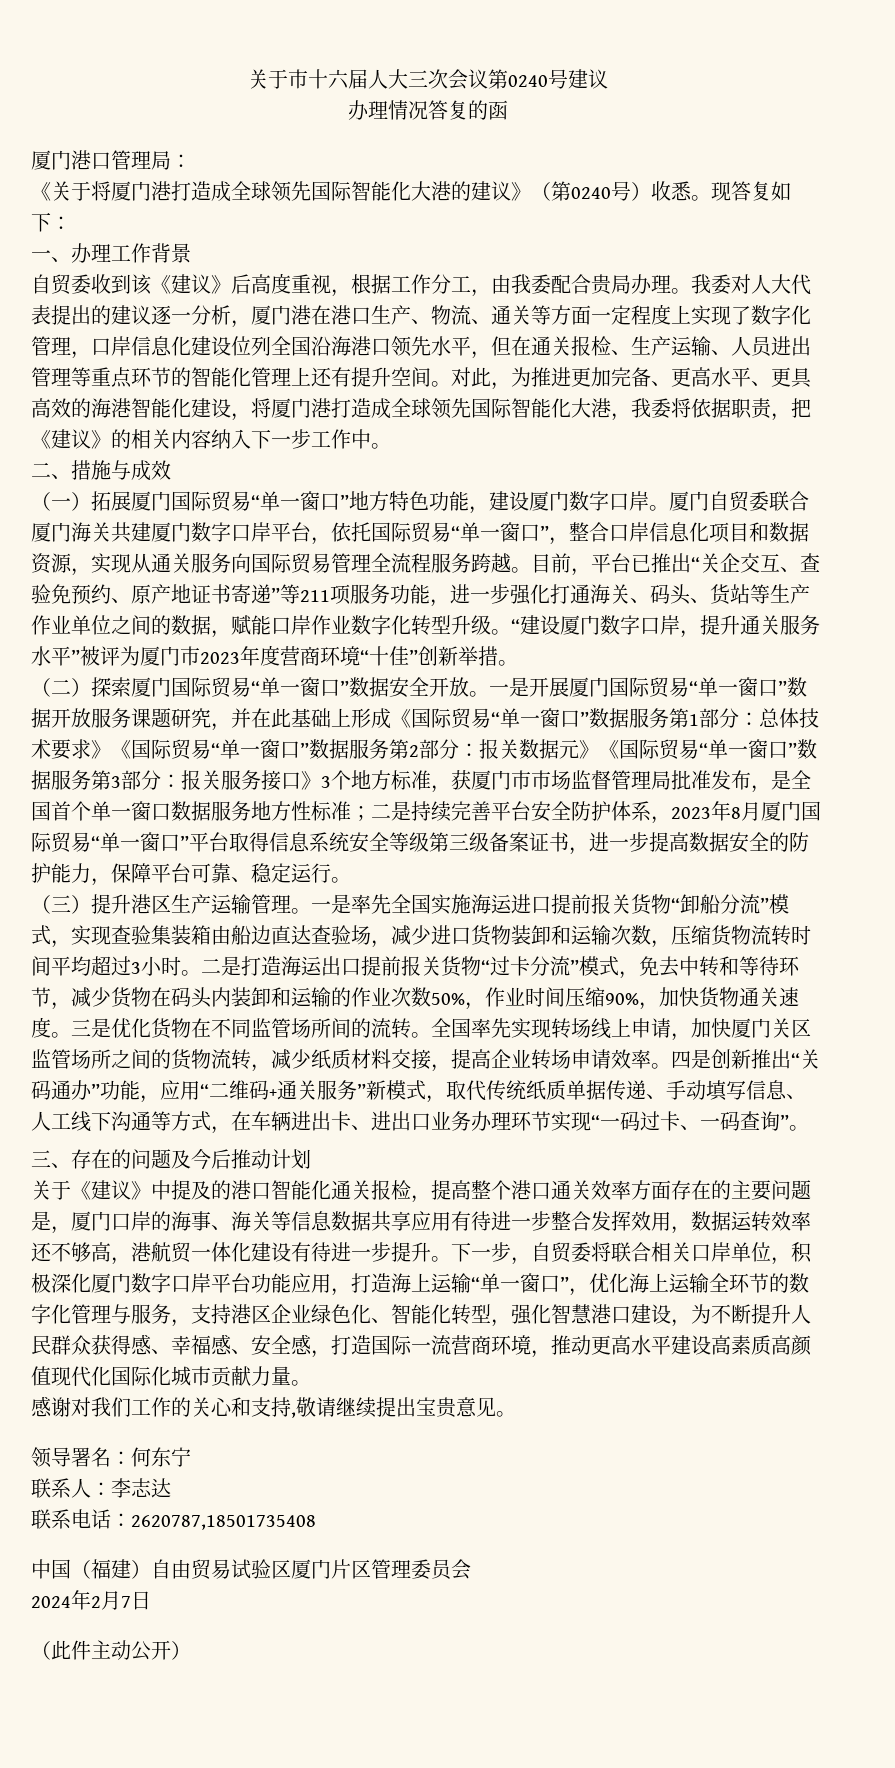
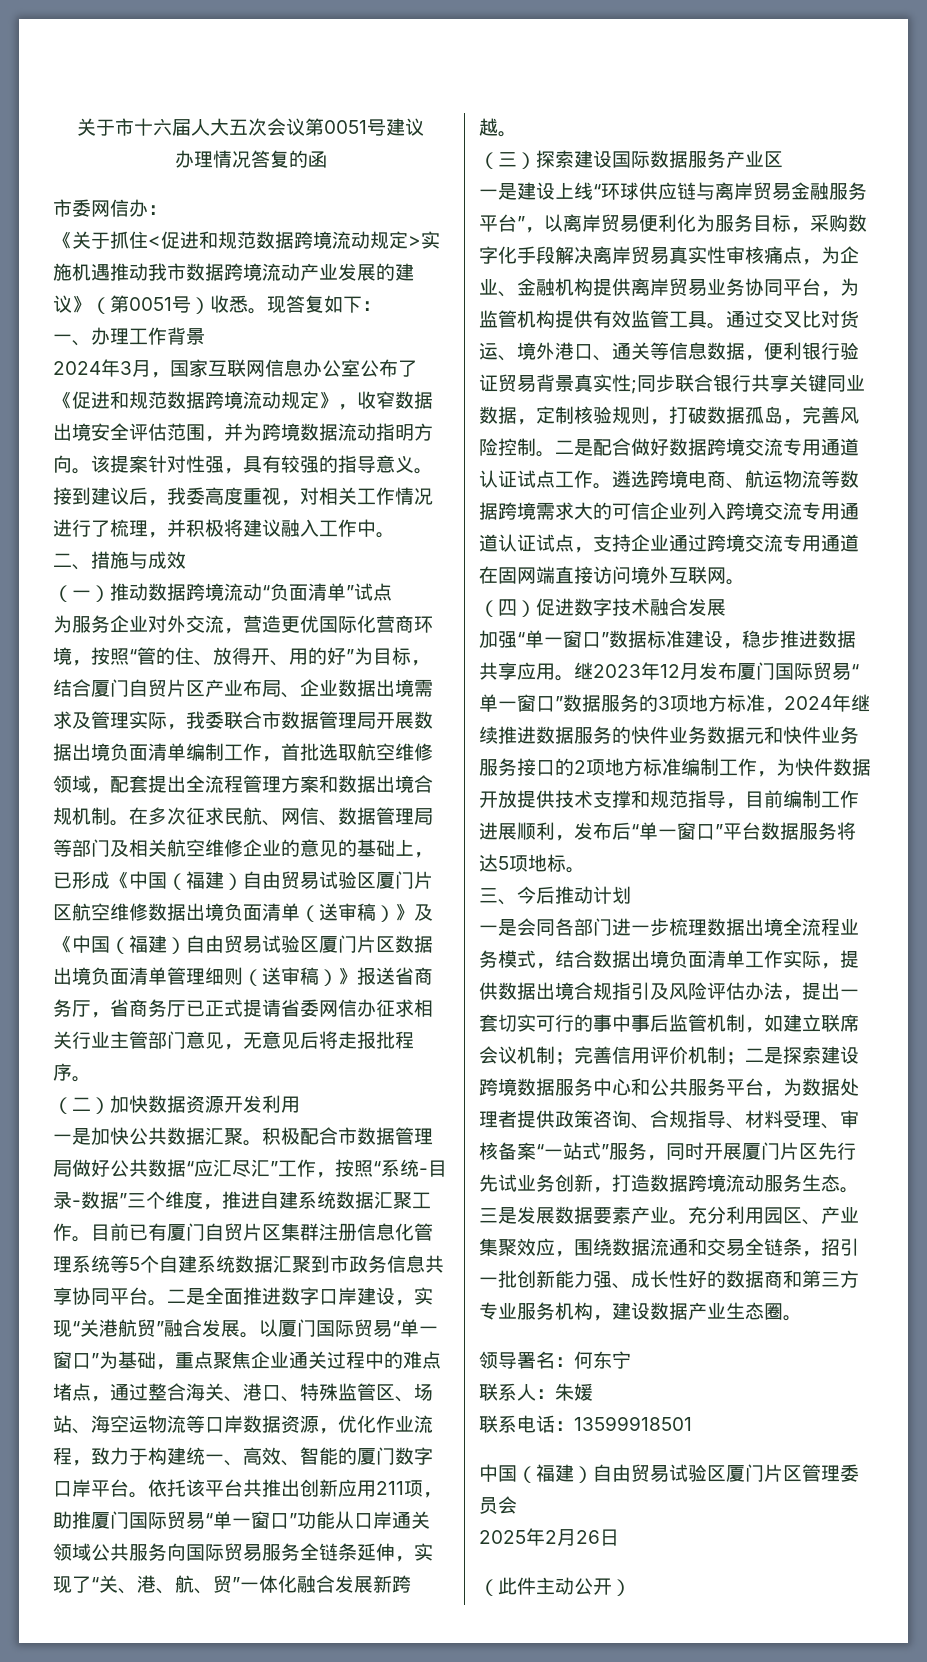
- 关于市十六届人大三次会议第0240号建议
+ 关于市十六届人大五次会议第0051号建议
- 厦门港口管理局：
+ 市委网信办：
- 《关于将厦门港打造成全球领先国际智能化大港的建议》（第0240号）收悉。
+ 《关于抓住<促进和规范数据跨境流动规定>实施机遇推动我市数据跨境流动产业发展的建议》（第0051号）收悉。
- 自贸委收到该《建议》后高度重视，根据工作分工，由我委配合贵局办理。我委对人大代表提出的建议逐一分析，厦门港在港口生产、物流、通关等方面一定程度上实现了数字化管理，口岸信息化建设位列全国沿海港口领先水平，但在通关报检、生产运输、人员进出管理等重点环节的智能化管理上还有提升空间。对此，为推进更加完备、更高水平、更具高效的海港智能化建设，将厦门港打造成全球领先国际智能化大港，我委将依据职责，把《建议》的相关内容纳入下一步工作中。
+ 2024年3月，国家互联网信息办公室公布了《促进和规范数据跨境流动规定》，收窄数据出境安全评估范围，并为跨境数据流动指明方向。该提案针对性强，具有较强的指导意义。接到建议后，我委高度重视，对相关工作情况进行了梳理，并积极将建议融入工作中。
- （一）拓展厦门国际贸易“单一窗口”地方特色功能，建设厦门数字口岸。厦门自贸委联合厦门海关共建厦门数字口岸平台，依托国际贸易“单一窗口”，整合口岸信息化项目和数据资源，实现从通关服务向国际贸易管理全流程服务跨越。目前，平台已推出“关企交互、查验免预约、原产地证书寄递”等211项服务功能，进一步强化打通海关、码头、货站等生产作业单位之间的数据，赋能口岸作业数字化转型升级。“建设厦门数字口岸，提升通关服务水平”被评为厦门市2023年度营商环境“十佳”创新举措。
- （二）探索厦门国际贸易“单一窗口”数据安全开放。一是开展厦门国际贸易“单一窗口”数据开放服务课题研究，并在此基础上形成《国际贸易“单一窗口”数据服务第1部分：总体技术要求》《国际贸易“单一窗口”数据服务第2部分：报关数据元》《国际贸易“单一窗口”数据服务第3部分：报关服务接口》3个地方标准，获厦门市市场监督管理局批准发布，是全国首个单一窗口数据服务地方性标准；二是持续完善平台安全防护体系，2023年8月厦门国际贸易“单一窗口”平台取得信息系统安全等级第三级备案证书，进一步提高数据安全的防护能力，保障平台可靠、稳定运行。
- （三）提升港区生产运输管理。一是率先全国实施海运进口提前报关货物“卸船分流”模式，实现查验集装箱由船边直达查验场，减少进口货物装卸和运输次数，压缩货物流转时间平均超过3小时。二是打造海运出口提前报关货物“过卡分流”模式，免去中转和等待环节，减少货物在码头内装卸和运输的作业次数50%，作业时间压缩90%，加快货物通关速度。三是优化货物在不同监管场所间的流转。全国率先实现转场线上申请，加快厦门关区监管场所之间的货物流转，减少纸质材料交接，提高企业转场申请效率。四是创新推出“关码通办”功能，应用“二维码+通关服务”新模式，取代传统纸质单据传递、手动填写信息、人工线下沟通等方式，在车辆进出卡、进出口业务办理环节实现“一码过卡、一码查询”。
+ （一）推动数据跨境流动“负面清单”试点
+ 为服务企业对外交流，营造更优国际化营商环境，按照“管的住、放得开、用的好”为目标，结合厦门自贸片区产业布局、企业数据出境需求及管理实际，我委联合市数据管理局开展数据出境负面清单编制工作，首批选取航空维修领域，配套提出全流程管理方案和数据出境合规机制。在多次征求民航、网信、数据管理局等部门及相关航空维修企业的意见的基础上，已形成《中国（福建）自由贸易试验区厦门片区航空维修数据出境负面清单（送审稿）》及《中国（福建）自由贸易试验区厦门片区数据出境负面清单管理细则（送审稿）》报送省商务厅，省商务厅已正式提请省委网信办征求相关行业主管部门意见，无意见后将走报批程序。
+ （二）加快数据资源开发利用
+ 一是加快公共数据汇聚。积极配合市数据管理局做好公共数据“应汇尽汇”工作，按照“系统-目录-数据”三个维度，推进自建系统数据汇聚工作。目前已有厦门自贸片区集群注册信息化管理系统等5个自建系统数据汇聚到市政务信息共享协同平台。二是全面推进数字口岸建设，实现“关港航贸”融合发展。以厦门国际贸易“单一窗口”为基础，重点聚焦企业通关过程中的难点堵点，通过整合海关、港口、特殊监管区、场站、海空运物流等口岸数据资源，优化作业流程，致力于构建统一、高效、智能的厦门数字口岸平台。依托该平台共推出创新应用211项，助推厦门国际贸易“单一窗口”功能从口岸通关领域公共服务向国际贸易服务全链条延伸，实现了“关、港、航、贸”一体化融合发展新跨越。
+ （三）探索建设国际数据服务产业区
+ 一是建设上线“环球供应链与离岸贸易金融服务平台”，以离岸贸易便利化为服务目标，采购数字化手段解决离岸贸易真实性审核痛点，为企业、金融机构提供离岸贸易业务协同平台，为监管机构提供有效监管工具。通过交叉比对货运、境外港口、通关等信息数据，便利银行验证贸易背景真实性;同步联合银行共享关键同业数据，定制核验规则，打破数据孤岛，完善风险控制。二是配合做好数据跨境交流专用通道认证试点工作。遴选跨境电商、航运物流等数据跨境需求大的可信企业列入跨境交流专用通道认证试点，支持企业通过跨境交流专用通道在固网端直接访问境外互联网。
+ （四）促进数字技术融合发展
+ 加强“单一窗口”数据标准建设，稳步推进数据共享应用。继2023年12月发布厦门国际贸易“单一窗口”数据服务的3项地方标准，2024年继续推进数据服务的快件业务数据元和快件业务服务接口的2项地方标准编制工作，为快件数据开放提供技术支撑和规范指导，目前编制工作进展顺利，发布后“单一窗口”平台数据服务将达5项地标。
- 三、存在的问题及今后推动计划
+ 三、今后推动计划
- 关于《建议》中提及的港口智能化通关报检，提高整个港口通关效率方面存在的主要问题是，厦门口岸的海事、海关等信息数据共享应用有待进一步整合发挥效用，数据运转效率还不够高，港航贸一体化建设有待进一步提升。下一步，自贸委将联合相关口岸单位，积极深化厦门数字口岸平台功能应用，打造海上运输“单一窗口”，优化海上运输全环节的数字化管理与服务，支持港区企业绿色化、智能化转型，强化智慧港口建设，为不断提升人民群众获得感、幸福感、安全感，打造国际一流营商环境，推动更高水平建设高素质高颜值现代化国际化城市贡献力量。
- 感谢对我们工作的关心和支持,敬请继续提出宝贵意见。
+ 一是会同各部门进一步梳理数据出境全流程业务模式，结合数据出境负面清单工作实际，提供数据出境合规指引及风险评估办法，提出一套切实可行的事中事后监管机制，如建立联席会议机制；完善信用评价机制；二是探索建设跨境数据服务中心和公共服务平台，为数据处理者提供政策咨询、合规指导、材料受理、审核备案“一站式”服务，同时开展厦门片区先行先试业务创新，打造数据跨境流动服务生态。三是发展数据要素产业。充分利用园区、产业集聚效应，围绕数据流通和交易全链条，招引一批创新能力强、成长性好的数据商和第三方专业服务机构，建设数据产业生态圈。
- 联系人：李志达
+ 联系人：朱媛
- 联系电话：2620787,18501735408
+ 联系电话：13599918501
- 2024年2月7日
+ 2025年2月26日

